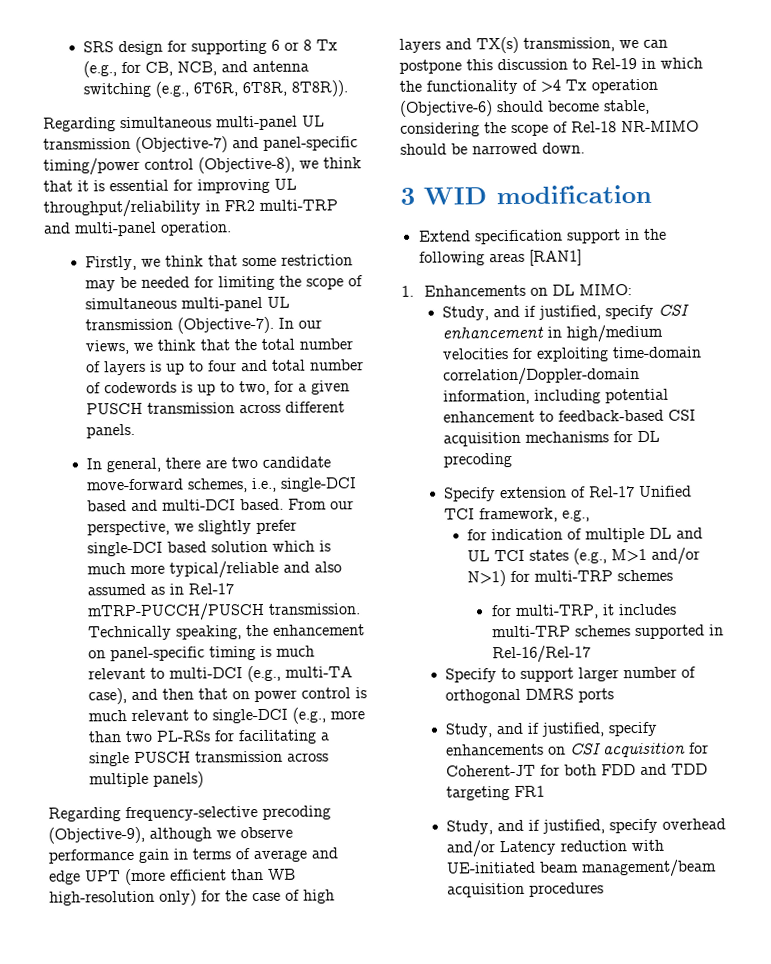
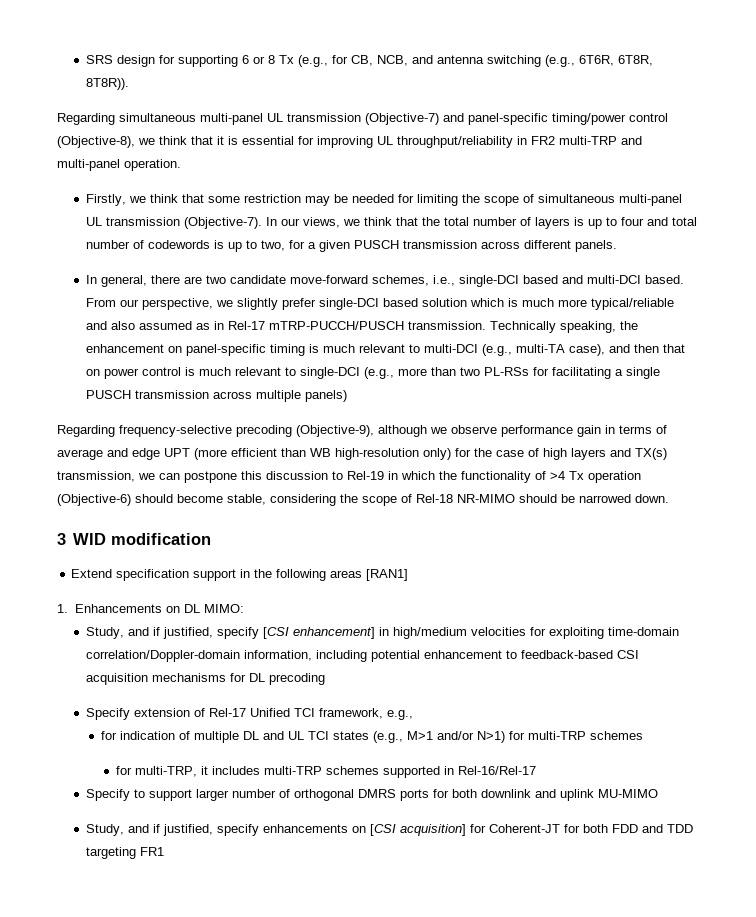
- Study, and if justified, specify CSI enhancement in high/medium velocities for exploiting time-domain correlation/Doppler-domain information, including potential enhancement to feedback-based CSI acquisition mechanisms for DL precoding
+ Study, and if justified, specify [CSI enhancement] in high/medium velocities for exploiting time-domain correlation/Doppler-domain information, including potential enhancement to feedback-based CSI acquisition mechanisms for DL precoding
- Specify to support larger number of orthogonal DMRS ports
+ Specify to support larger number of orthogonal DMRS ports for both downlink and uplink MU-MIMO
- Study, and if justified, specify enhancements on CSI acquisition for Coherent-JT for both FDD and TDD targeting FR1
+ Study, and if justified, specify enhancements on [CSI acquisition] for Coherent-JT for both FDD and TDD targeting FR1
- Study, and if justified, specify overhead and/or Latency reduction with UE-initiated beam management/beam acquisition procedures

